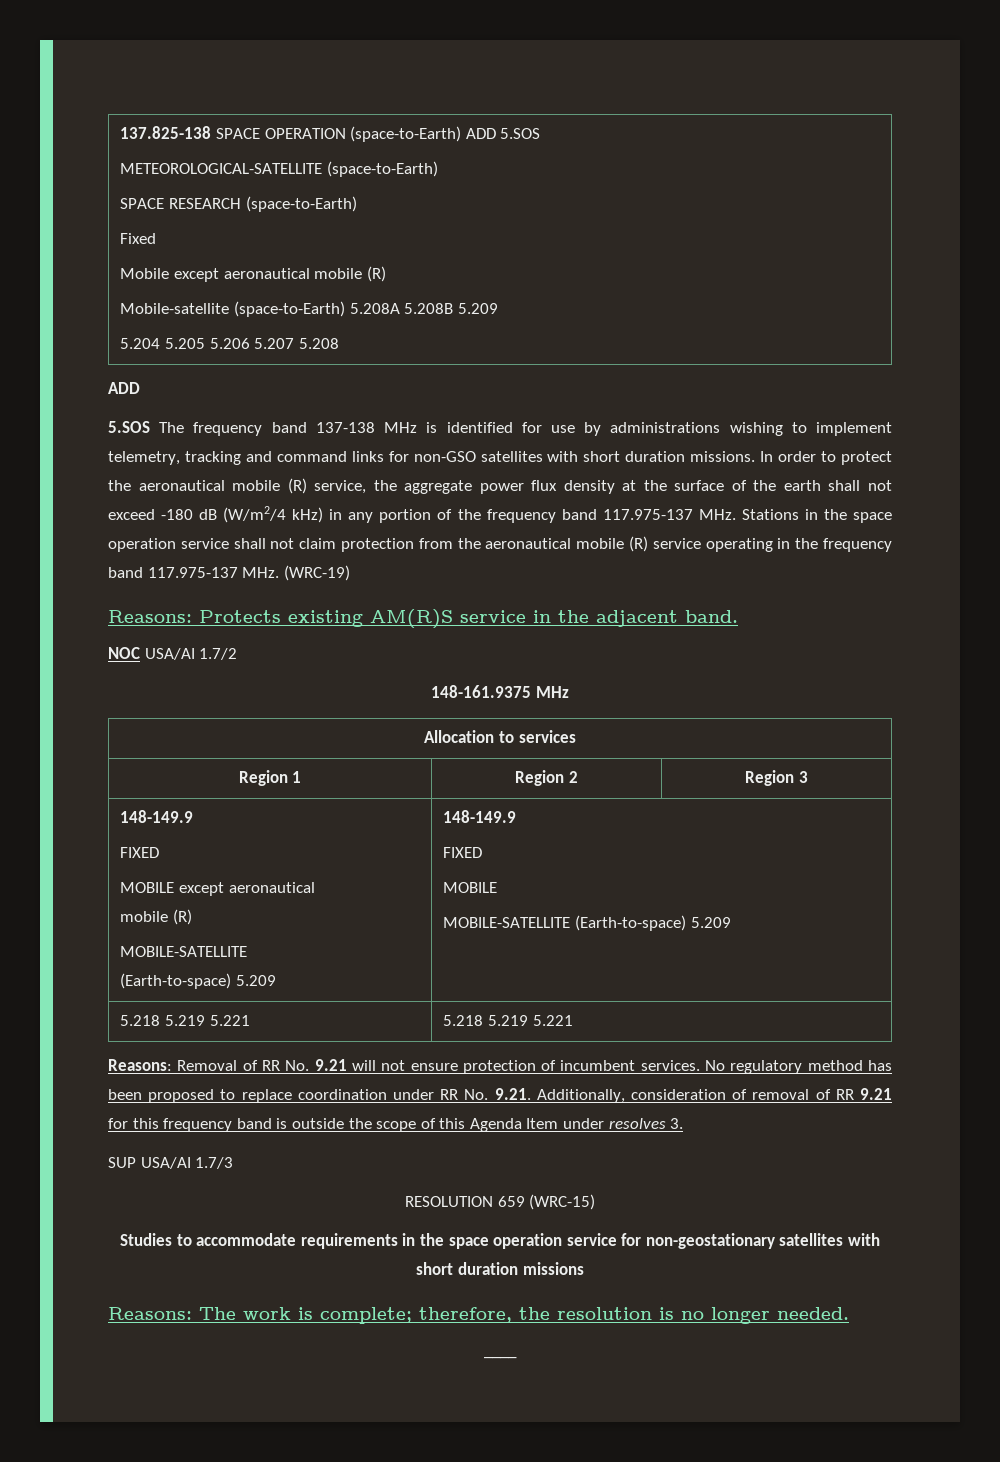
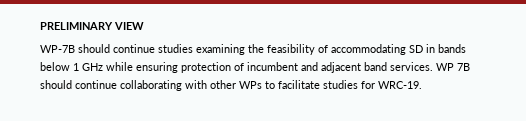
- 137.825-138 SPACE OPERATION (space-to-Earth) ADD 5.SOS
- METEOROLOGICAL-SATELLITE (space-to-Earth)
- SPACE RESEARCH (space-to-Earth)
- Fixed
- Mobile except aeronautical mobile (R)
- Mobile-satellite (space-to-Earth) 5.208A 5.208B 5.209
- 5.204 5.205 5.206 5.207 5.208
- ADD
- 5.SOS The frequency band 137-138 MHz is identified for use by administrations wishing to implement telemetry, tracking and command links for non-GSO satellites with short duration missions. In order to protect the aeronautical mobile (R) service, the aggregate power flux density at the surface of the earth shall not exceed -180 dB (W/m2/4 kHz) in any portion of the frequency band 117.975-137 MHz. Stations in the space operation service shall not claim protection from the aeronautical mobile (R) service operating in the frequency band 117.975-137 MHz. (WRC-19)
- Reasons: Protects existing AM(R)S service in the adjacent band.
- NOC USA/AI 1.7/2
- 148-161.9375 MHz
- Allocation to services
- Region 1 | Region 2 | Region 3
- 148-149.9
- FIXED
- MOBILE except aeronautical
- mobile (R)
- MOBILE-SATELLITE
- (Earth-to-space) 5.209 | 148-149.9
- FIXED
- MOBILE
- MOBILE-SATELLITE (Earth-to-space) 5.209
- 5.218 5.219 5.221 | 5.218 5.219 5.221
- Reasons: Removal of RR No. 9.21 will not ensure protection of incumbent services. No regulatory method has been proposed to replace coordination under RR No. 9.21. Additionally, consideration of removal of RR 9.21 for this frequency band is outside the scope of this Agenda Item under resolves 3.
- SUP USA/AI 1.7/3
- RESOLUTION 659 (WRC-15)
- Studies to accommodate requirements in the space operation service for non-geostationary satellites with short duration missions
- Reasons: The work is complete; therefore, the resolution is no longer needed.
- ____
+ PRELIMINARY VIEW
+ WP-7B should continue studies examining the feasibility of accommodating SD in bands below 1 GHz while ensuring protection of incumbent and adjacent band services. WP 7B should continue collaborating with other WPs to facilitate studies for WRC-19.

